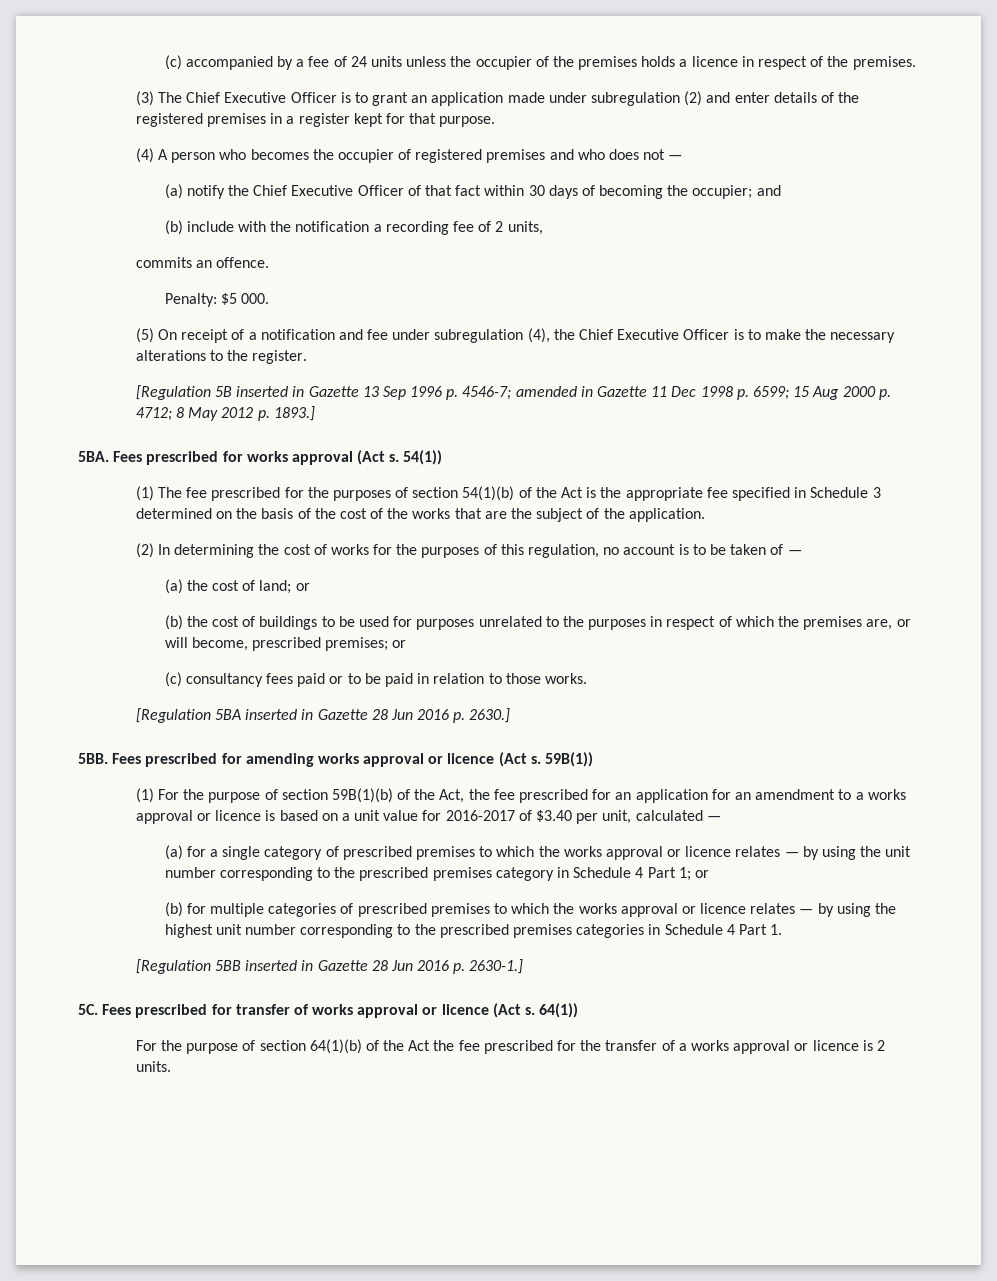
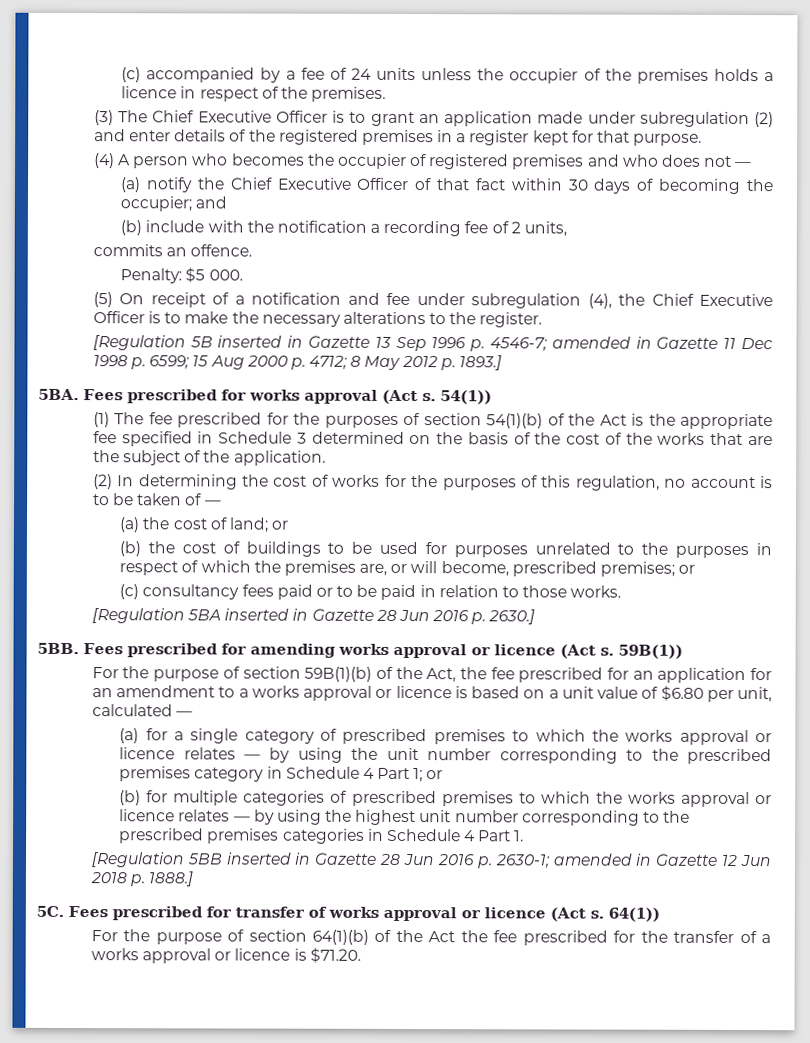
- (1) For the purpose of section 59B(1)(b) of the Act, the fee prescribed for an application for an amendment to a works approval or licence is based on a unit value for 2016-2017 of $3.40 per unit, calculated —
+ For the purpose of section 59B(1)(b) of the Act, the fee prescribed for an application for an amendment to a works approval or licence is based on a unit value of $6.80 per unit, calculated —
- [Regulation 5BB inserted in Gazette 28 Jun 2016 p. 2630-1.]
+ [Regulation 5BB inserted in Gazette 28 Jun 2016 p. 2630-1; amended in Gazette 12 Jun 2018 p. 1888.]
- For the purpose of section 64(1)(b) of the Act the fee prescribed for the transfer of a works approval or licence is 2 units.
+ For the purpose of section 64(1)(b) of the Act the fee prescribed for the transfer of a works approval or licence is $71.20.

